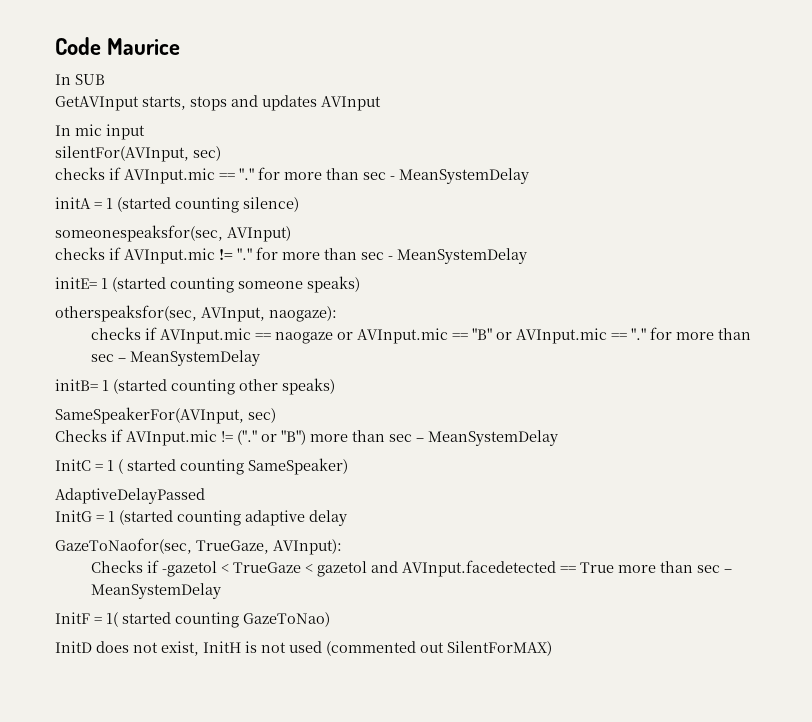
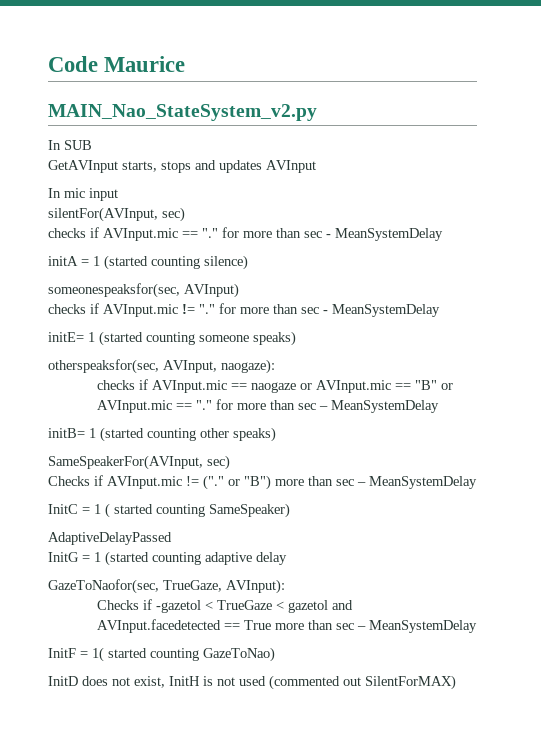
+ MAIN_Nao_StateSystem_v2.py

